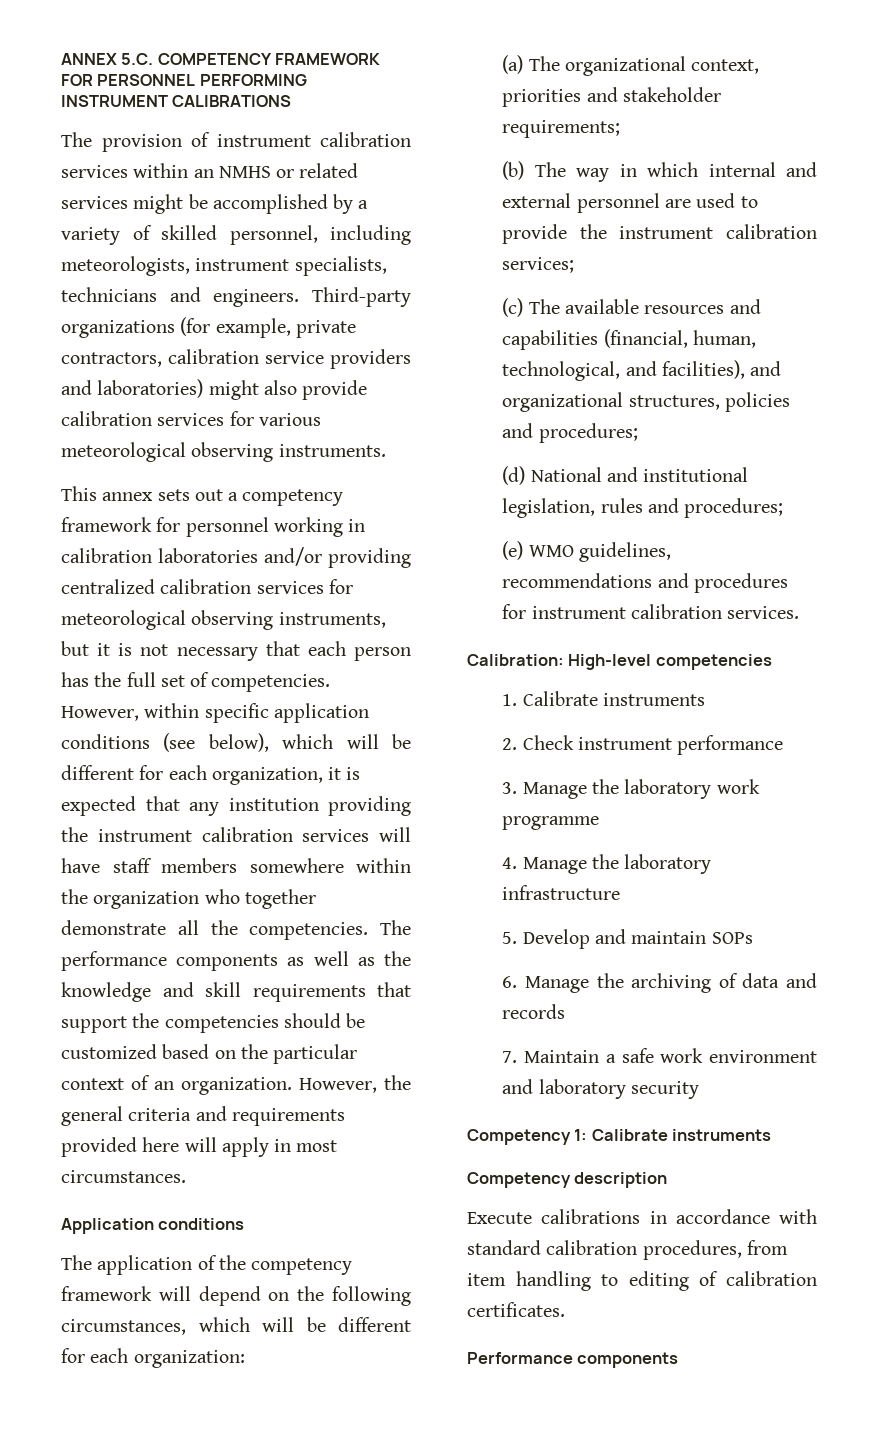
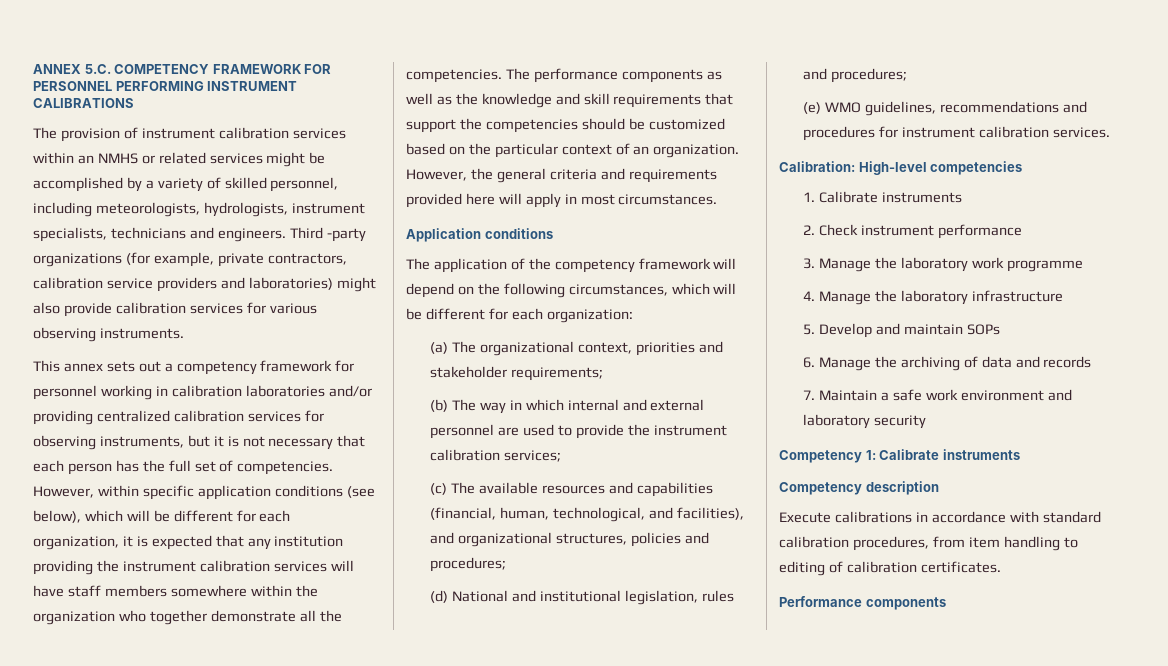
- The provision of instrument calibration services within an NMHS or related services might be accomplished by a variety of skilled personnel, including meteorologists, instrument specialists, technicians and engineers.
+ The provision of instrument calibration services within an NMHS or related services might be accomplished by a variety of skilled personnel, including meteorologists, hydrologists, instrument specialists, technicians and engineers.
- Third-party organizations (for example, private contractors, calibration service providers and laboratories) might also provide calibration services for various meteorological observing instruments.
+ Third -party organizations (for example, private contractors, calibration service providers and laboratories) might also provide calibration services for various observing instruments.
- This annex sets out a competency framework for personnel working in calibration laboratories and/or providing centralized calibration services for meteorological observing instruments, but it is not necessary that each person has the full set of competencies.
+ This annex sets out a competency framework for personnel working in calibration laboratories and/or providing centralized calibration services for observing instruments, but it is not necessary that each person has the full set of competencies.

